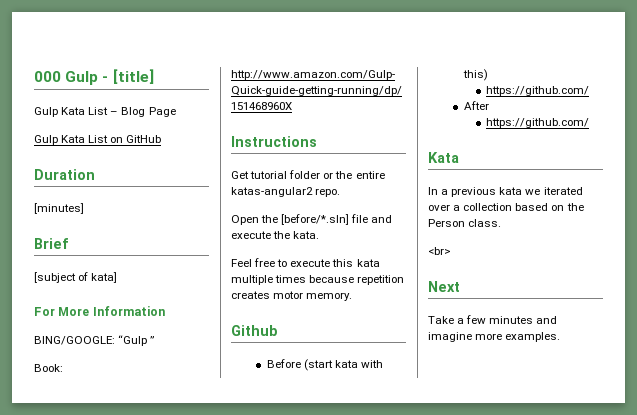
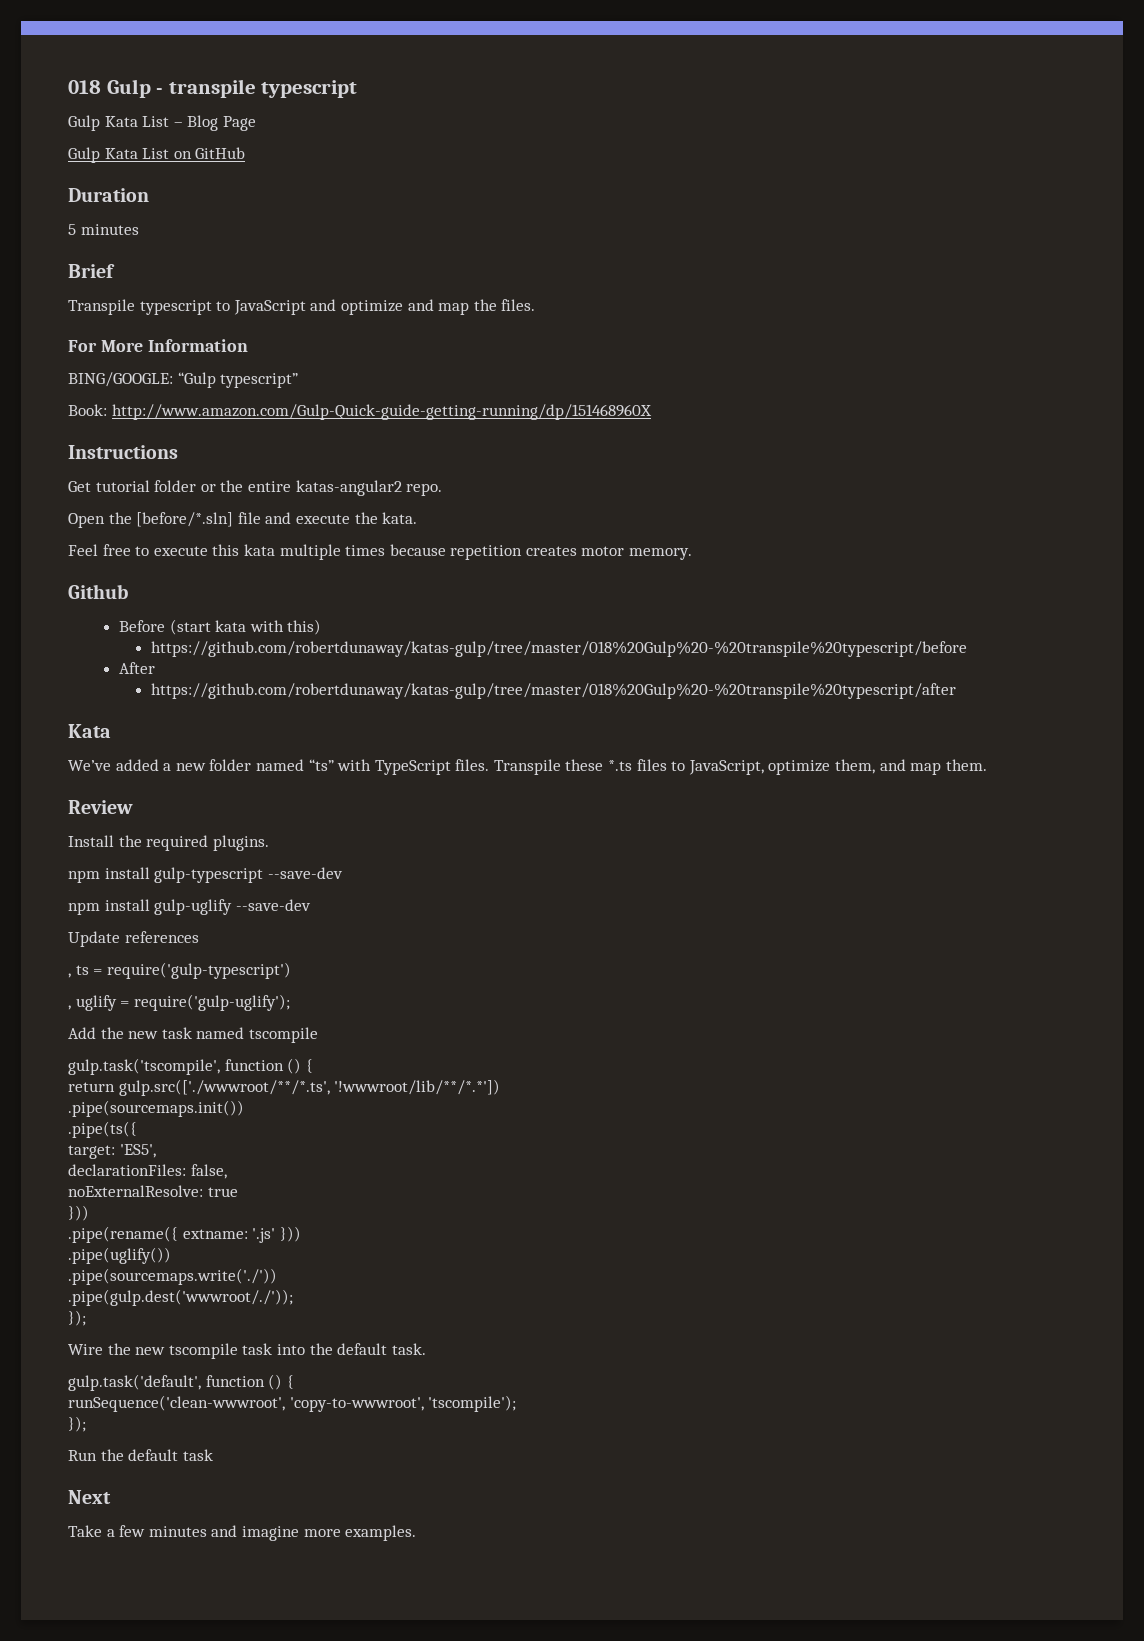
- 000 Gulp - [title]
+ 018 Gulp - transpile typescript
- [minutes]
+ 5 minutes
- [subject of kata]
+ Transpile typescript to JavaScript and optimize and map the files.
- BING/GOOGLE: “Gulp ”
+ BING/GOOGLE: “Gulp typescript”
  Before (start kata with this)
- https://github.com/
+ https://github.com/robertdunaway/katas-gulp/tree/master/018%20Gulp%20-%20transpile%20typescript/before
  After
- https://github.com/
+ https://github.com/robertdunaway/katas-gulp/tree/master/018%20Gulp%20-%20transpile%20typescript/after
- In a previous kata we iterated over a collection based on the Person class.
- <br>
+ We’ve added a new folder named “ts” with TypeScript files. Transpile these *.ts files to JavaScript, optimize them, and map them.
+ Review
+ Install the required plugins.
+ npm install gulp-typescript --save-dev
+ npm install gulp-uglify --save-dev
+ Update references
+ , ts = require('gulp-typescript')
+ , uglify = require('gulp-uglify');
+ Add the new task named tscompile
+ gulp.task('tscompile', function () {
+ return gulp.src(['./wwwroot/**/*.ts', '!wwwroot/lib/**/*.*'])
+ .pipe(sourcemaps.init())
+ .pipe(ts({
+ target: 'ES5',
+ declarationFiles: false,
+ noExternalResolve: true
+ }))
+ .pipe(rename({ extname: '.js' }))
+ .pipe(uglify())
+ .pipe(sourcemaps.write('./'))
+ .pipe(gulp.dest('wwwroot/./'));
+ });
+ Wire the new tscompile task into the default task.
+ gulp.task('default', function () {
+ runSequence('clean-wwwroot', 'copy-to-wwwroot', 'tscompile');
+ });
+ Run the default task

